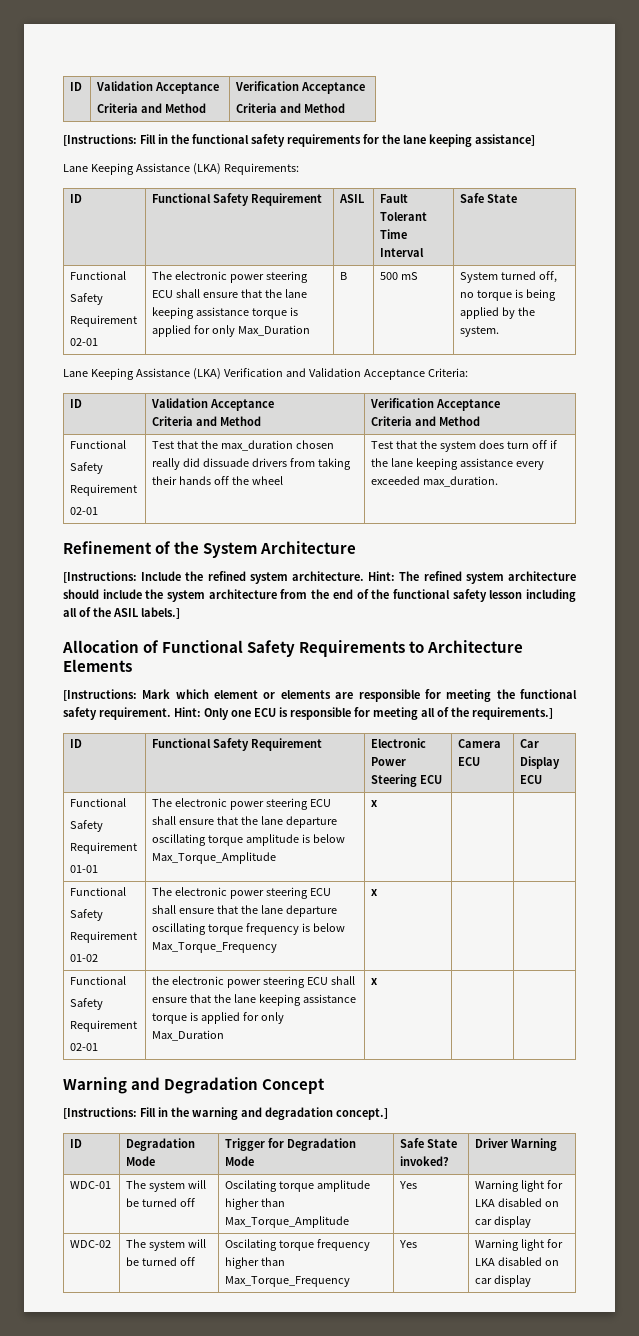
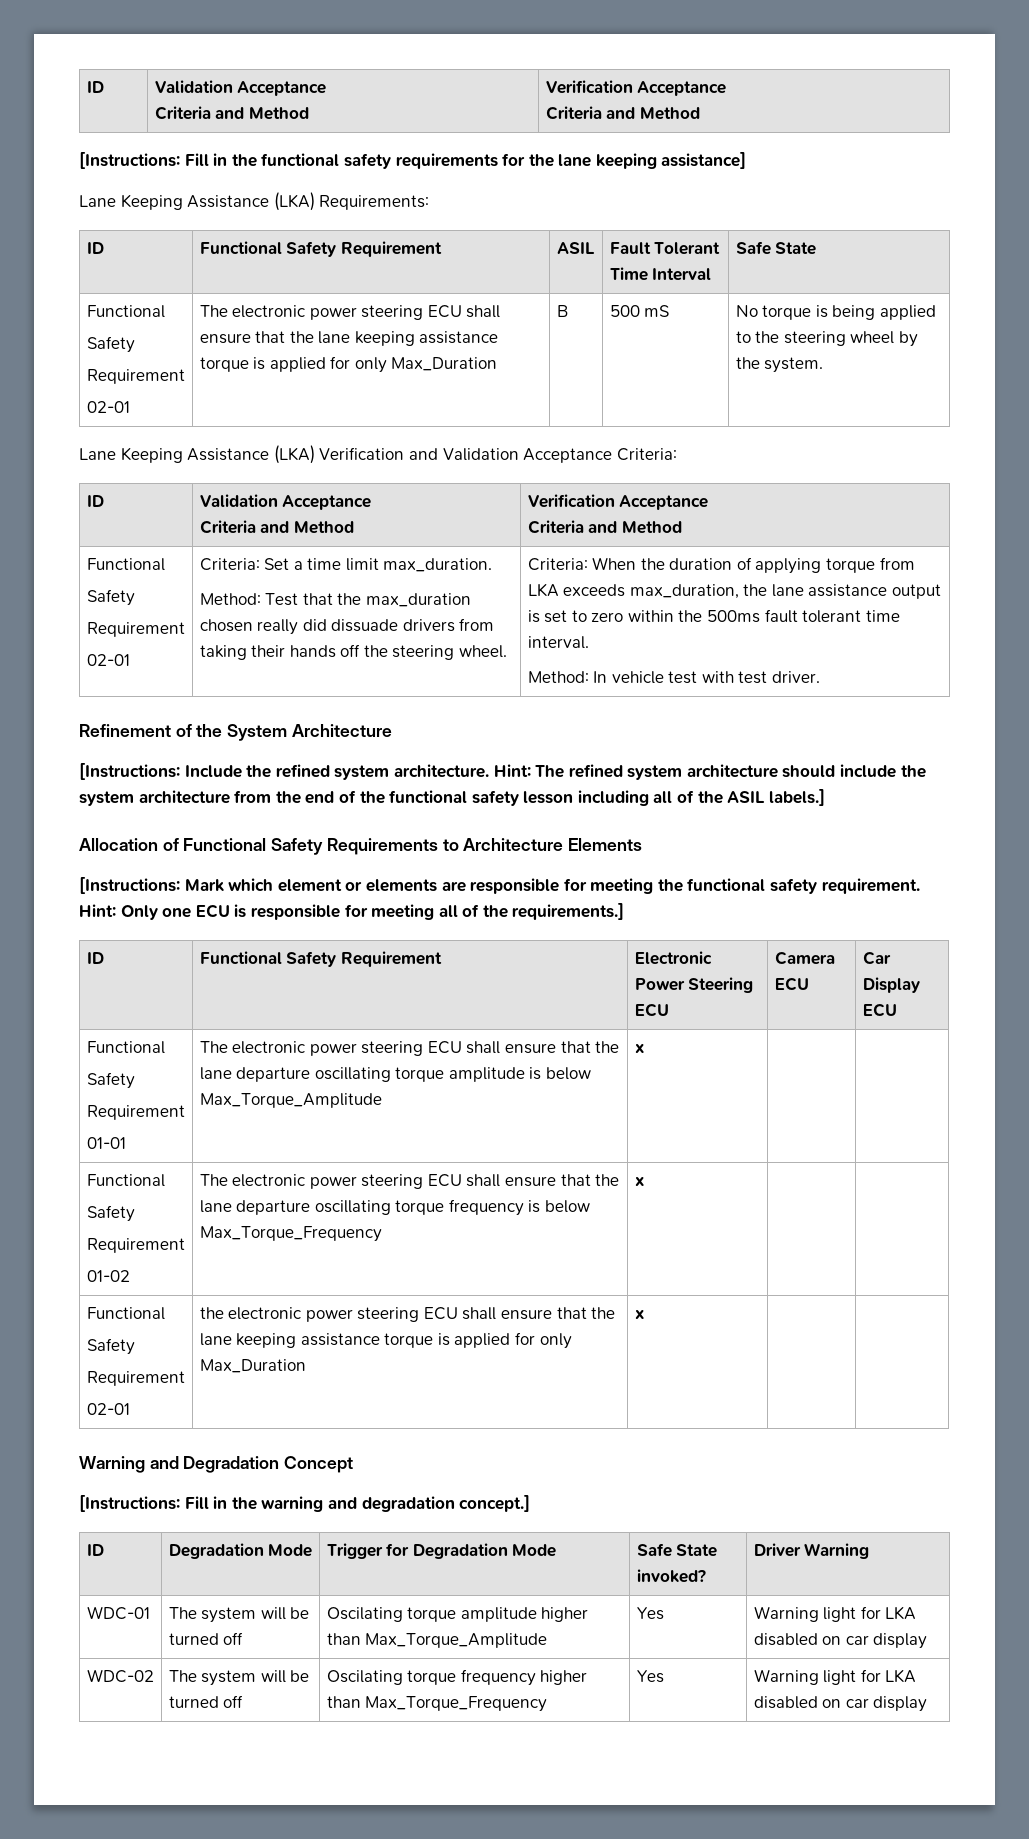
  ID | Functional Safety Requirement | ASIL | Fault Tolerant Time Interval | Safe State
  Functional
  Safety
  Requirement
- 02-01 | The electronic power steering ECU shall ensure that the lane keeping assistance torque is applied for only Max_Duration | B | 500 mS | System turned off, no torque is being applied by the system.
+ 02-01 | The electronic power steering ECU shall ensure that the lane keeping assistance torque is applied for only Max_Duration | B | 500 mS | No torque is being applied to the steering wheel by the system.
- Test that the max_duration chosen really did dissuade drivers from taking their hands off the wheel | Test that the system does turn off if the lane keeping assistance every exceeded max_duration.
+ Criteria: Set a time limit max_duration.
+ Method: Test that the max_duration chosen really did dissuade drivers from taking their hands off the steering wheel. | Criteria: When the duration of applying torque from LKA exceeds max_duration, the lane assistance output is set to zero within the 500ms fault tolerant time interval.
+ Method: In vehicle test with test driver.

